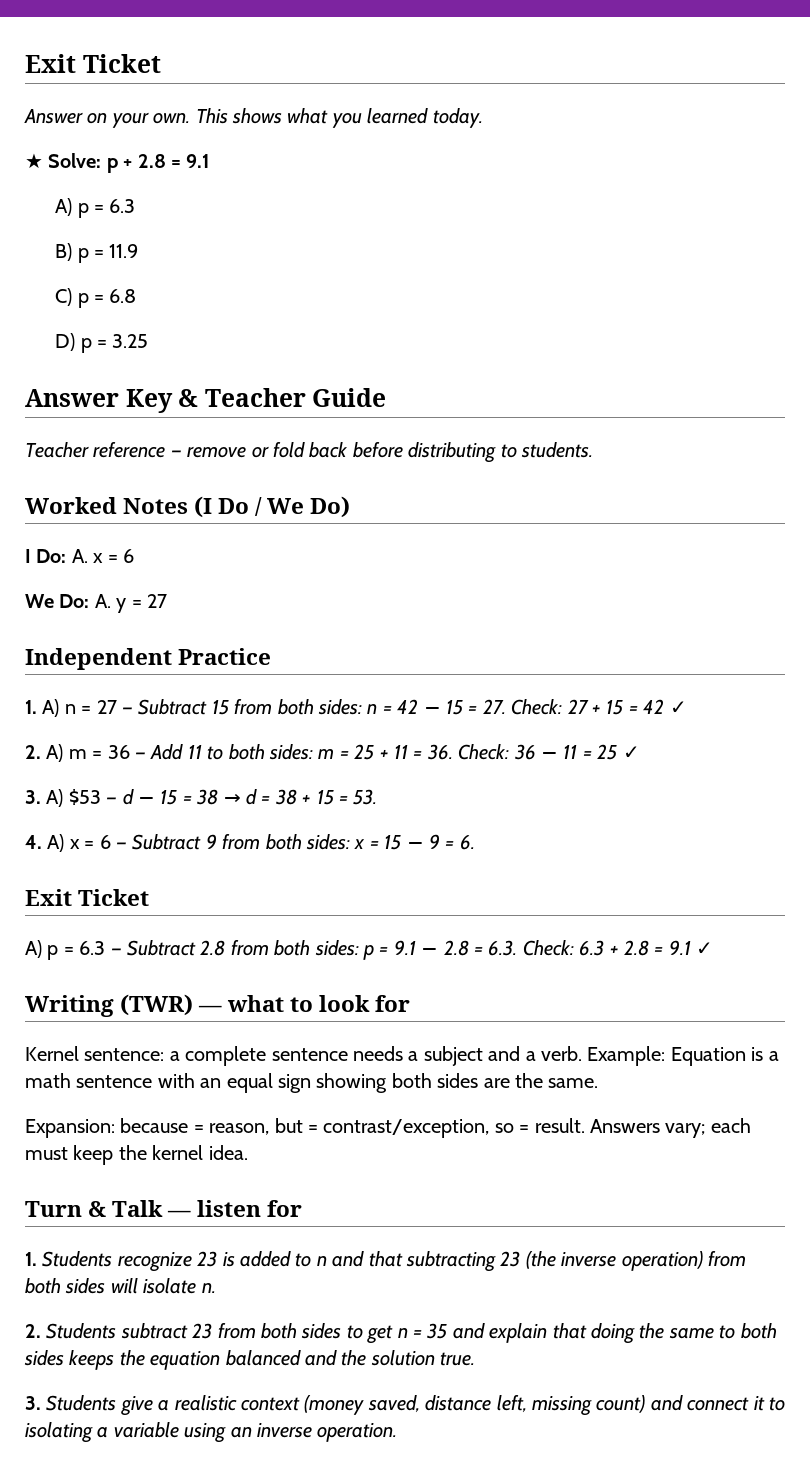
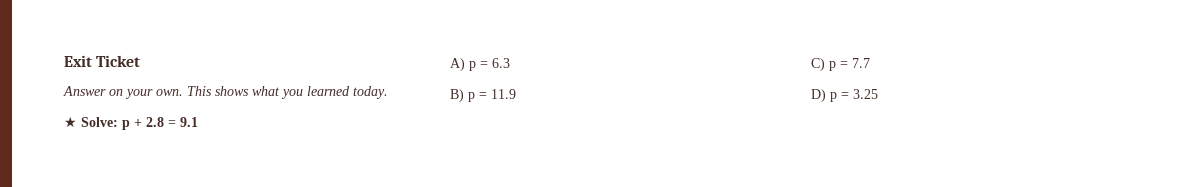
- C) p = 6.8
+ C) p = 7.7
- Answer Key & Teacher Guide
- Teacher reference — remove or fold back before distributing to students.
- Worked Notes (I Do / We Do)
- I Do: A. x = 6
- We Do: A. y = 27
- Independent Practice
- 1. A) n = 27 — Subtract 15 from both sides: n = 42 − 15 = 27. Check: 27 + 15 = 42 ✓
- 2. A) m = 36 — Add 11 to both sides: m = 25 + 11 = 36. Check: 36 − 11 = 25 ✓
- 3. A) $53 — d − 15 = 38 → d = 38 + 15 = 53.
- 4. A) x = 6 — Subtract 9 from both sides: x = 15 − 9 = 6.
- Exit Ticket
- A) p = 6.3 — Subtract 2.8 from both sides: p = 9.1 − 2.8 = 6.3. Check: 6.3 + 2.8 = 9.1 ✓
- Writing (TWR) — what to look for
- Kernel sentence: a complete sentence needs a subject and a verb. Example: Equation is a math sentence with an equal sign showing both sides are the same.
- Expansion: because = reason, but = contrast/exception, so = result. Answers vary; each must keep the kernel idea.
- Turn & Talk — listen for
- 1. Students recognize 23 is added to n and that subtracting 23 (the inverse operation) from both sides will isolate n.
- 2. Students subtract 23 from both sides to get n = 35 and explain that doing the same to both sides keeps the equation balanced and the solution true.
- 3. Students give a realistic context (money saved, distance left, missing count) and connect it to isolating a variable using an inverse operation.

